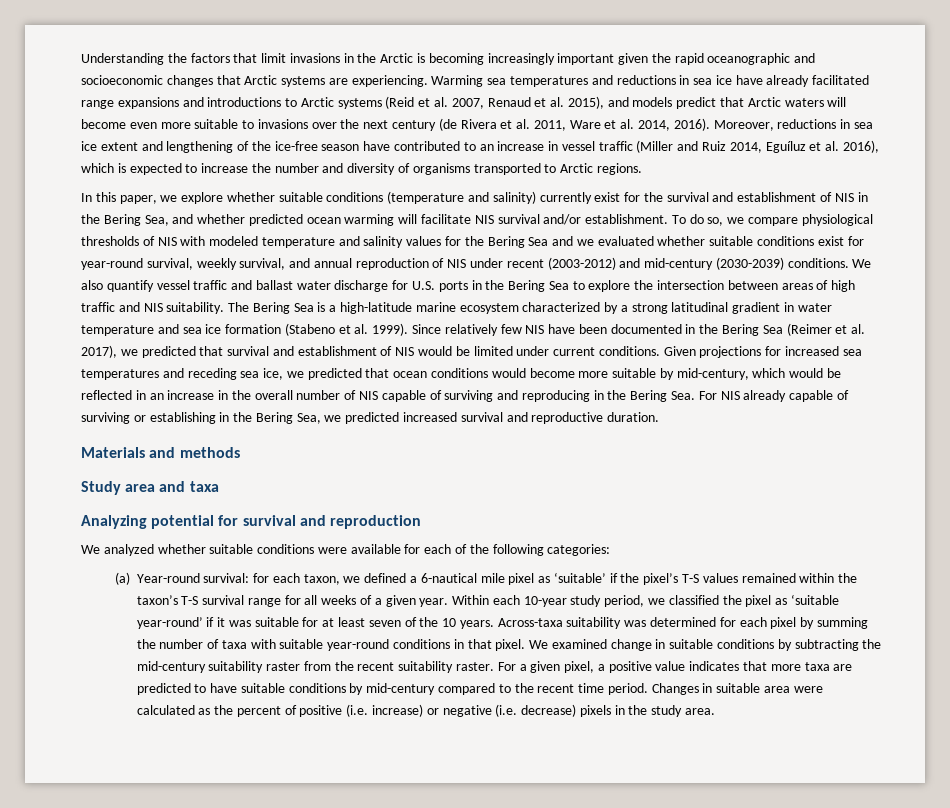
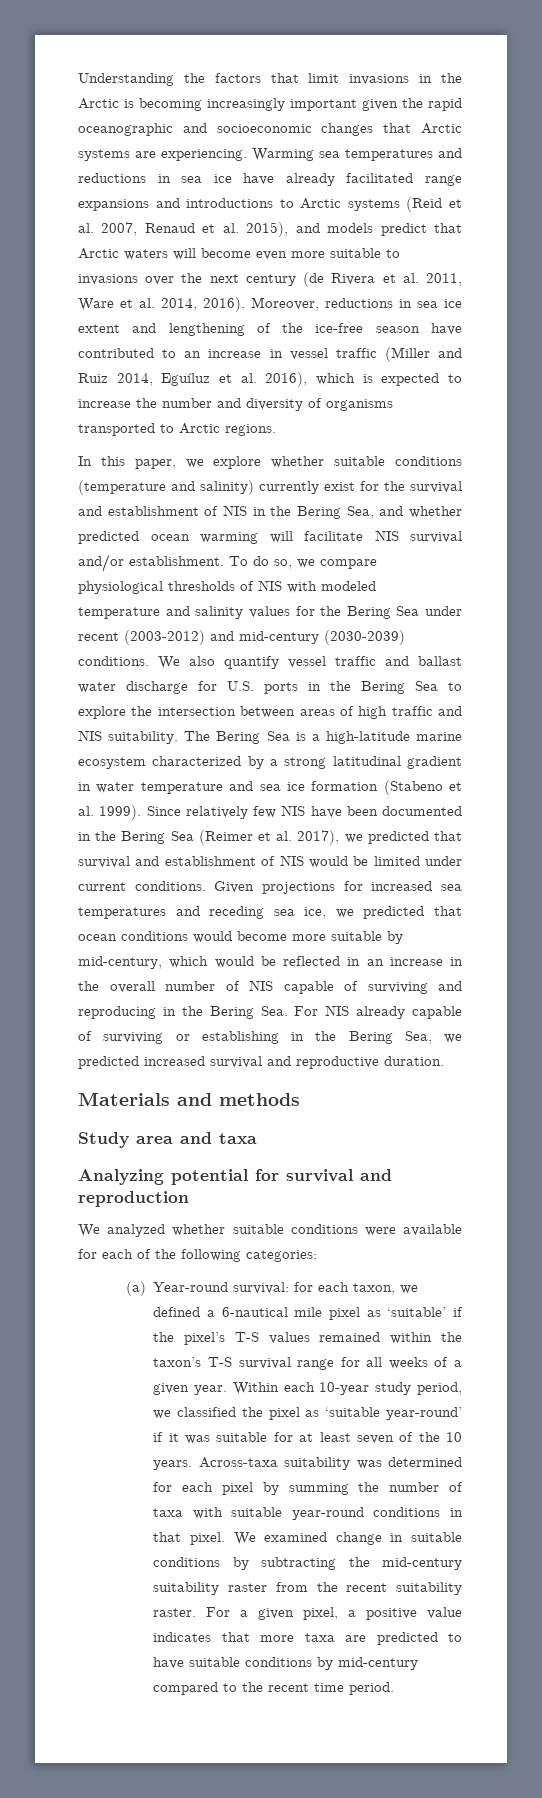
- To do so, we compare physiological thresholds of NIS with modeled temperature and salinity values for the Bering Sea and we evaluated whether suitable conditions exist for year-round survival, weekly survival, and annual reproduction of NIS under recent (2003-2012) and mid-century (2030-2039) conditions.
+ To do so, we compare physiological thresholds of NIS with modeled temperature and salinity values for the Bering Sea under recent (2003-2012) and mid-century (2030-2039) conditions.
- Changes in suitable area were calculated as the percent of positive (i.e. increase) or negative (i.e. decrease) pixels in the study area.

